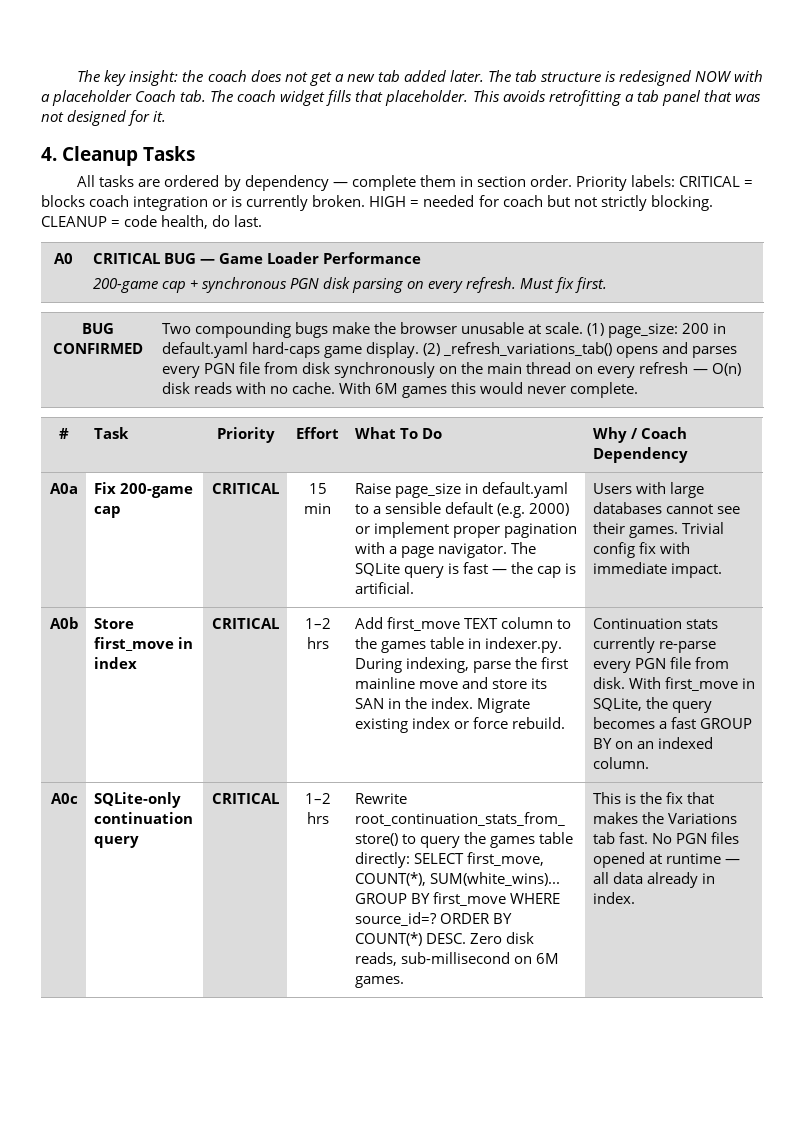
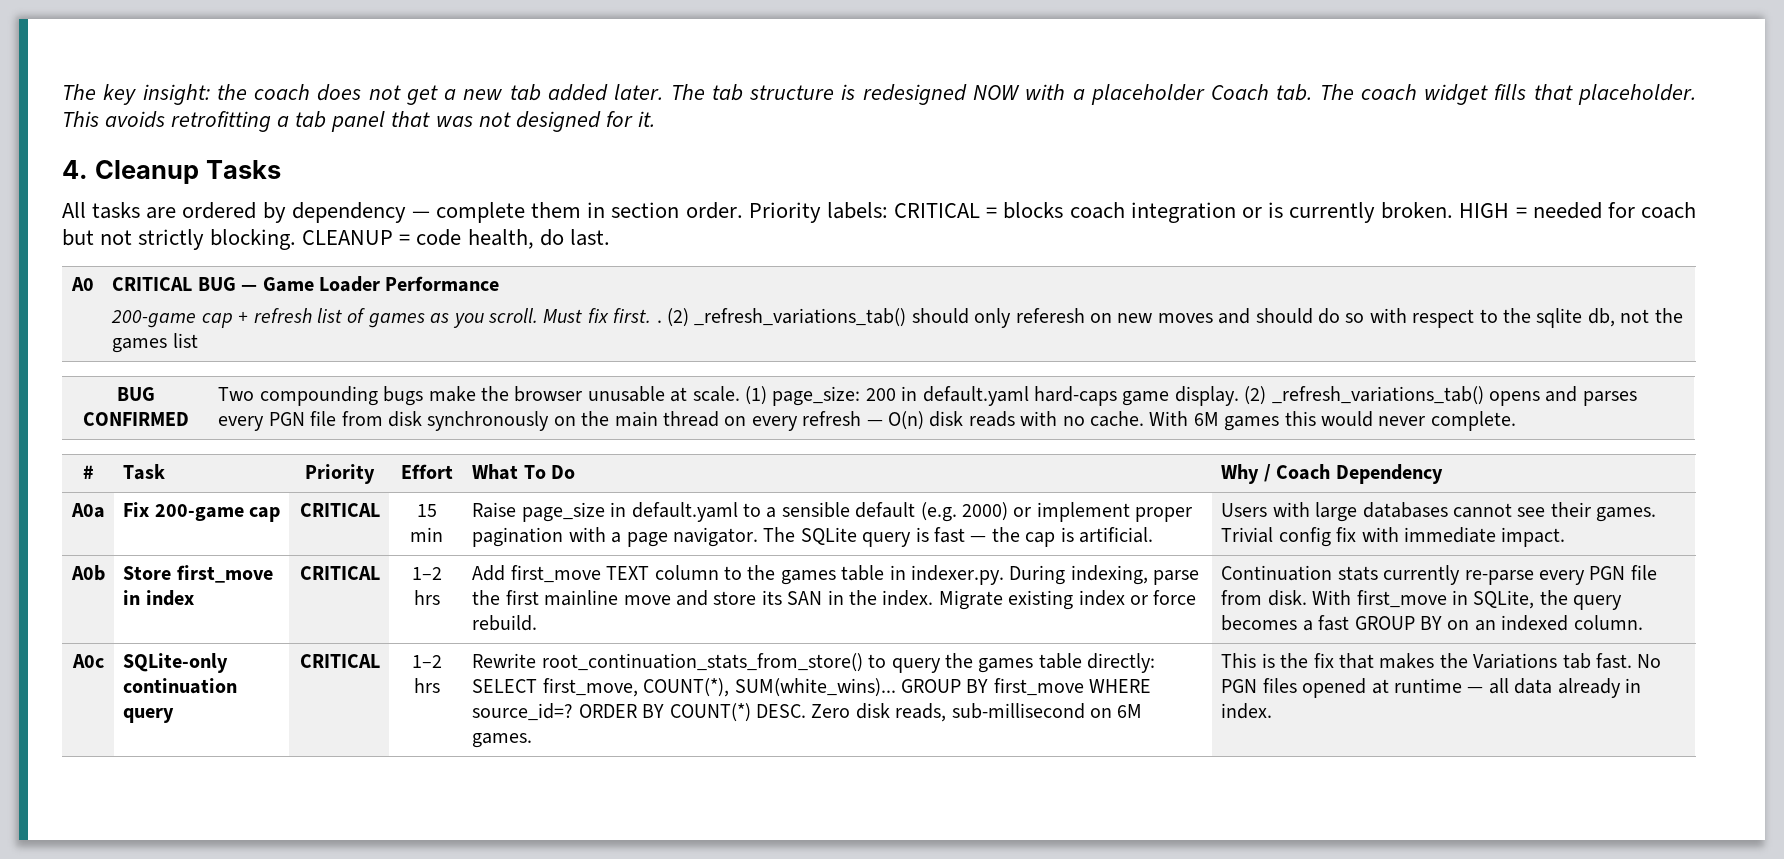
- 200-game cap + synchronous PGN disk parsing on every refresh. Must fix first.
+ 200-game cap + refresh list of games as you scroll. Must fix first. . (2) _refresh_variations_tab() should only referesh on new moves and should do so with respect to the sqlite db, not the games list

